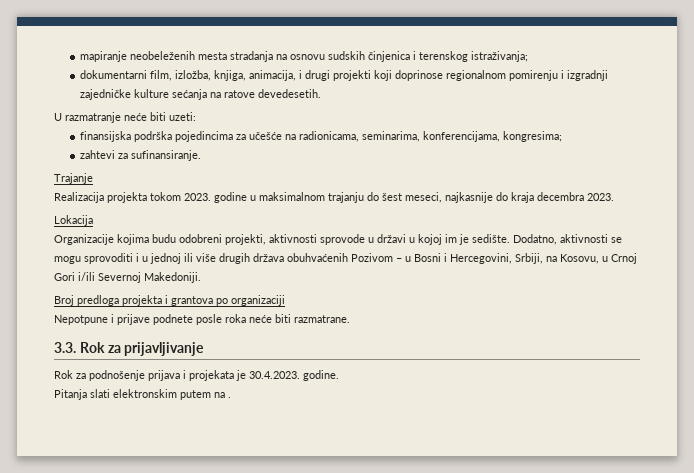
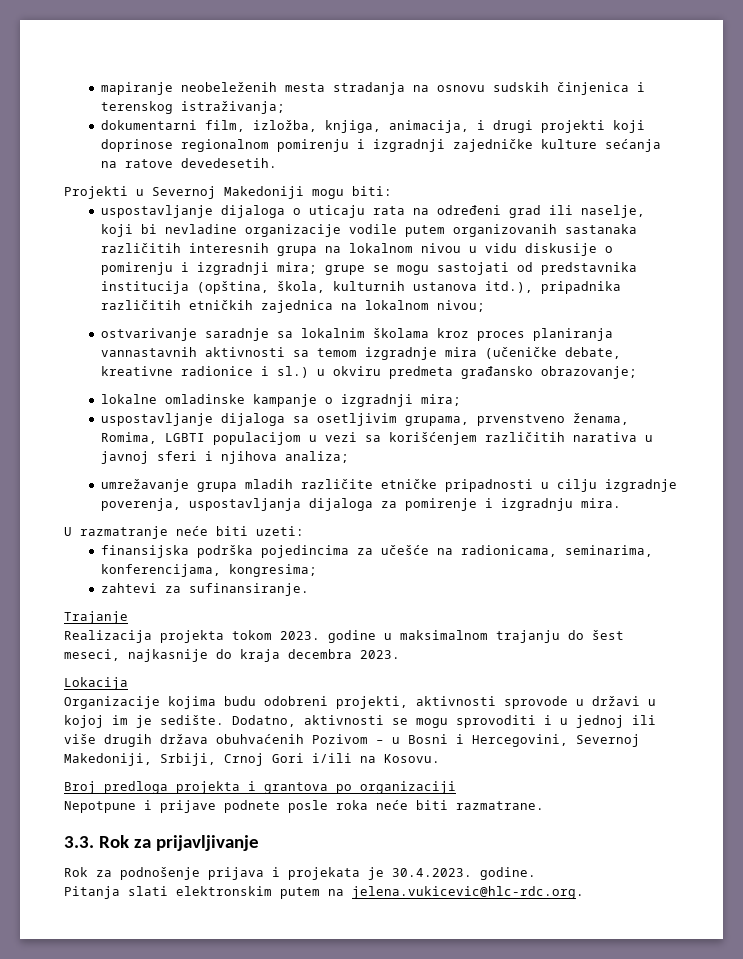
+ Projekti u Severnoj Makedoniji mogu biti:
+ uspostavljanje dijaloga o uticaju rata na određeni grad ili naselje, koji bi nevladine organizacije vodile putem organizovanih sastanaka različitih interesnih grupa na lokalnom nivou u vidu diskusije o pomirenju i izgradnji mira; grupe se mogu sastojati od predstavnika institucija (opština, škola, kulturnih ustanova itd.), pripadnika različitih etničkih zajednica na lokalnom nivou;
+ ostvarivanje saradnje sa lokalnim školama kroz proces planiranja vannastavnih aktivnosti sa temom izgradnje mira (učeničke debate, kreativne radionice i sl.) u okviru predmeta građansko obrazovanje;
+ lokalne omladinske kampanje o izgradnji mira;
+ uspostavljanje dijaloga sa osetljivim grupama, prvenstveno ženama, Romima, LGBTI populacijom u vezi sa korišćenjem različitih narativa u javnoj sferi i njihova analiza;
+ umrežavanje grupa mladih različite etničke pripadnosti u cilju izgradnje poverenja, uspostavljanja dijaloga za pomirenje i izgradnju mira.
- Dodatno, aktivnosti se mogu sprovoditi i u jednoj ili više drugih država obuhvaćenih Pozivom – u Bosni i Hercegovini, Srbiji, na Kosovu, u Crnoj Gori i/ili Severnoj Makedoniji.
+ Dodatno, aktivnosti se mogu sprovoditi i u jednoj ili više drugih država obuhvaćenih Pozivom – u Bosni i Hercegovini, Severnoj Makedoniji, Srbiji, Crnoj Gori i/ili na Kosovu.
- Pitanja slati elektronskim putem na .
+ Pitanja slati elektronskim putem na jelena.vukicevic@hlc-rdc.org.

